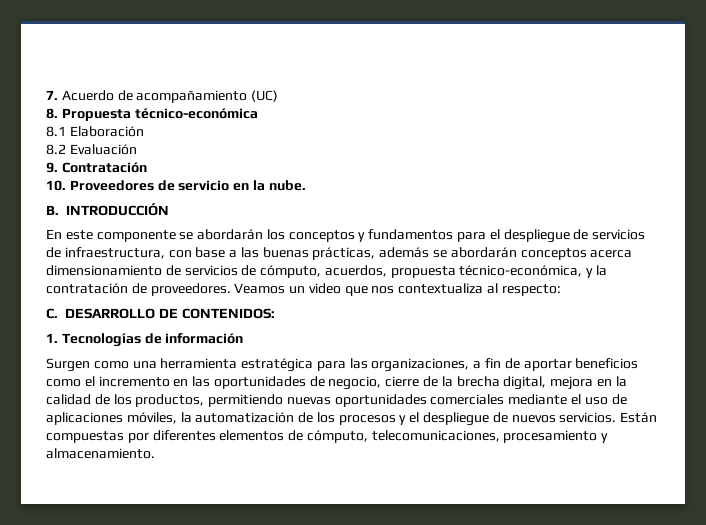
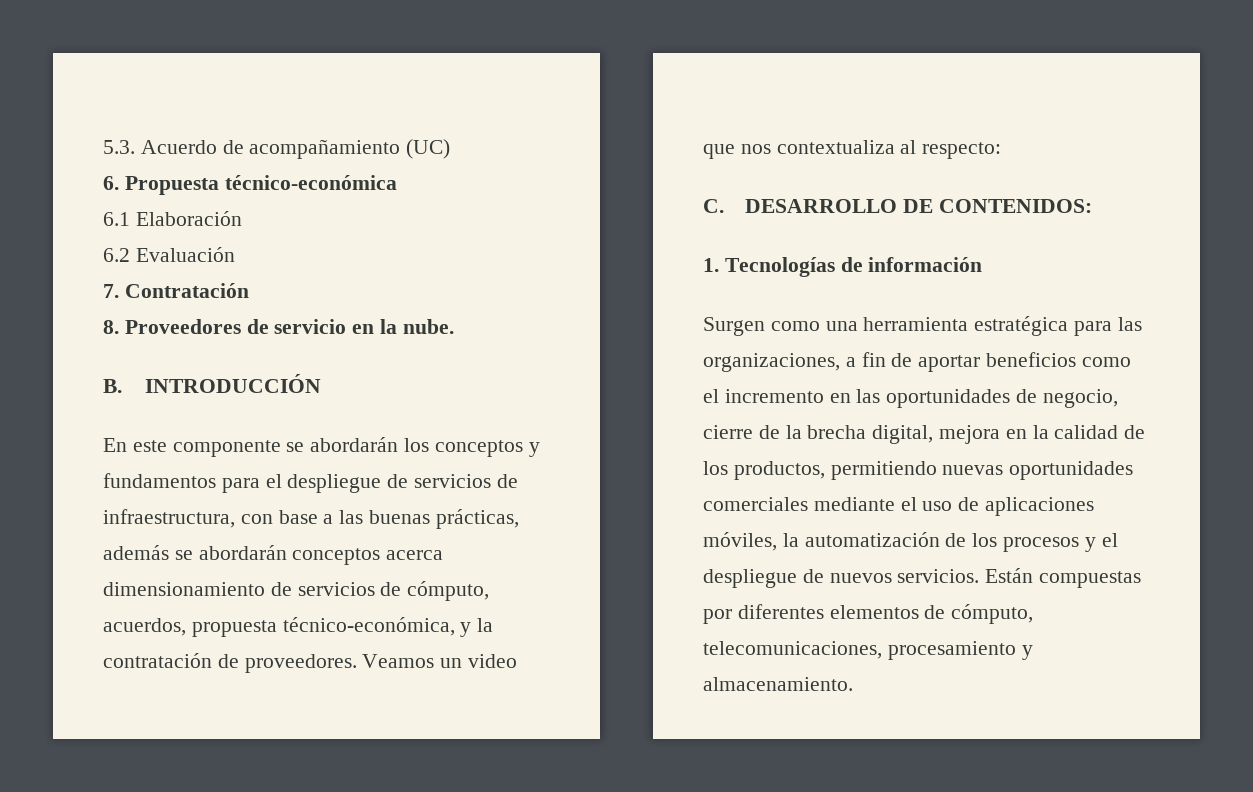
- 7. Acuerdo de acompañamiento (UC)
+ 5.3. Acuerdo de acompañamiento (UC)
- 8. Propuesta técnico-económica
+ 6. Propuesta técnico-económica
- 8.1 Elaboración
+ 6.1 Elaboración
- 8.2 Evaluación
+ 6.2 Evaluación
- 9. Contratación
+ 7. Contratación
- 10. Proveedores de servicio en la nube.
+ 8. Proveedores de servicio en la nube.

